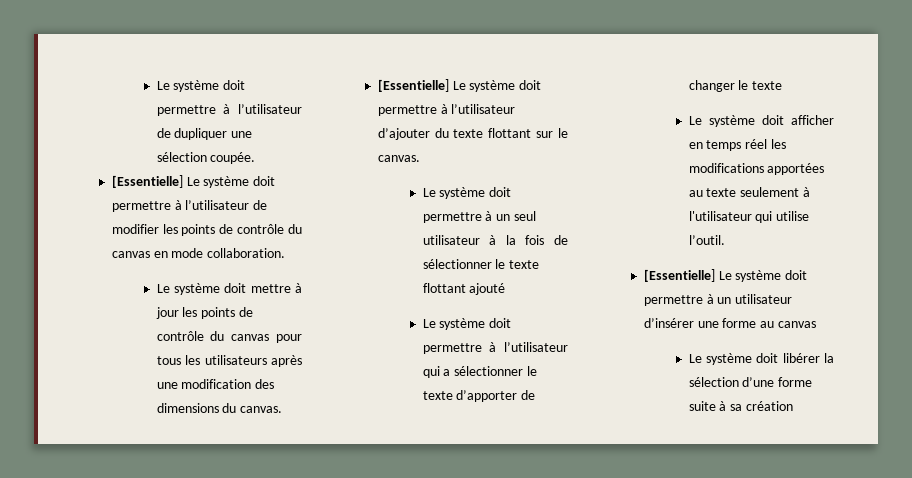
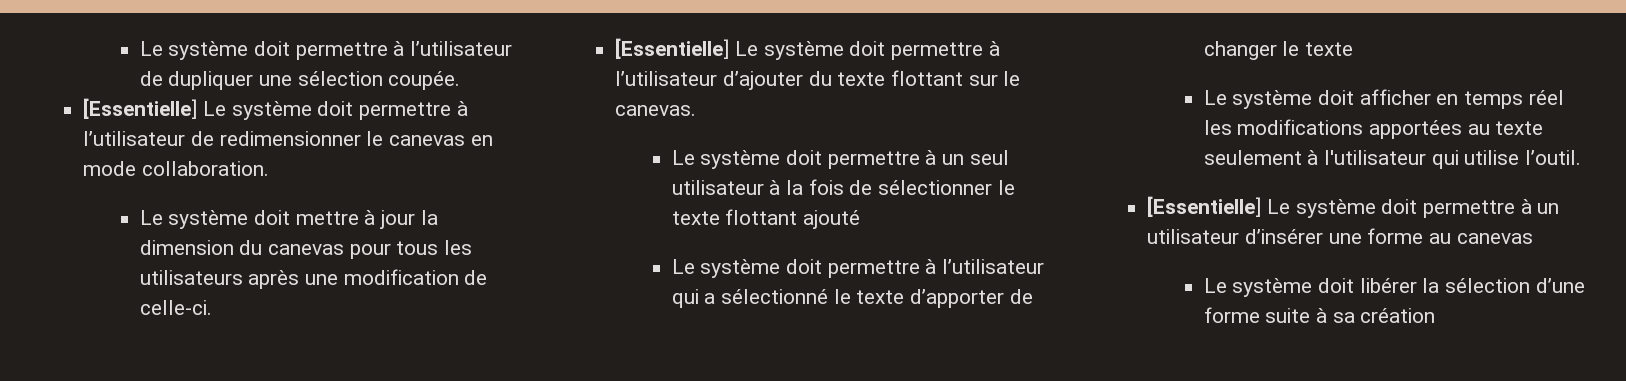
- [Essentielle] Le système doit permettre à l’utilisateur de modifier les points de contrôle du canvas en mode collaboration.
+ [Essentielle] Le système doit permettre à l’utilisateur de redimensionner le canevas en mode collaboration.
- Le système doit mettre à jour les points de contrôle du canvas pour tous les utilisateurs après une modification des dimensions du canvas.
+ Le système doit mettre à jour la dimension du canevas pour tous les utilisateurs après une modification de celle-ci.
- [Essentielle] Le système doit permettre à l’utilisateur d’ajouter du texte flottant sur le canvas.
+ [Essentielle] Le système doit permettre à l’utilisateur d’ajouter du texte flottant sur le canevas.
- Le système doit permettre à l’utilisateur qui a sélectionner le texte d’apporter de changer le texte
+ Le système doit permettre à l’utilisateur qui a sélectionné le texte d’apporter de changer le texte
- [Essentielle] Le système doit permettre à un utilisateur d’insérer une forme au canvas
+ [Essentielle] Le système doit permettre à un utilisateur d’insérer une forme au canevas

